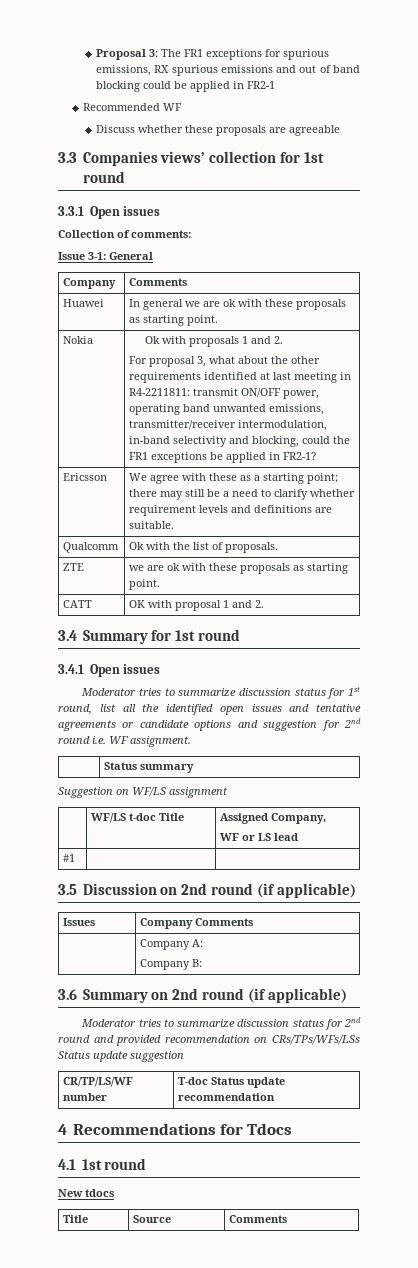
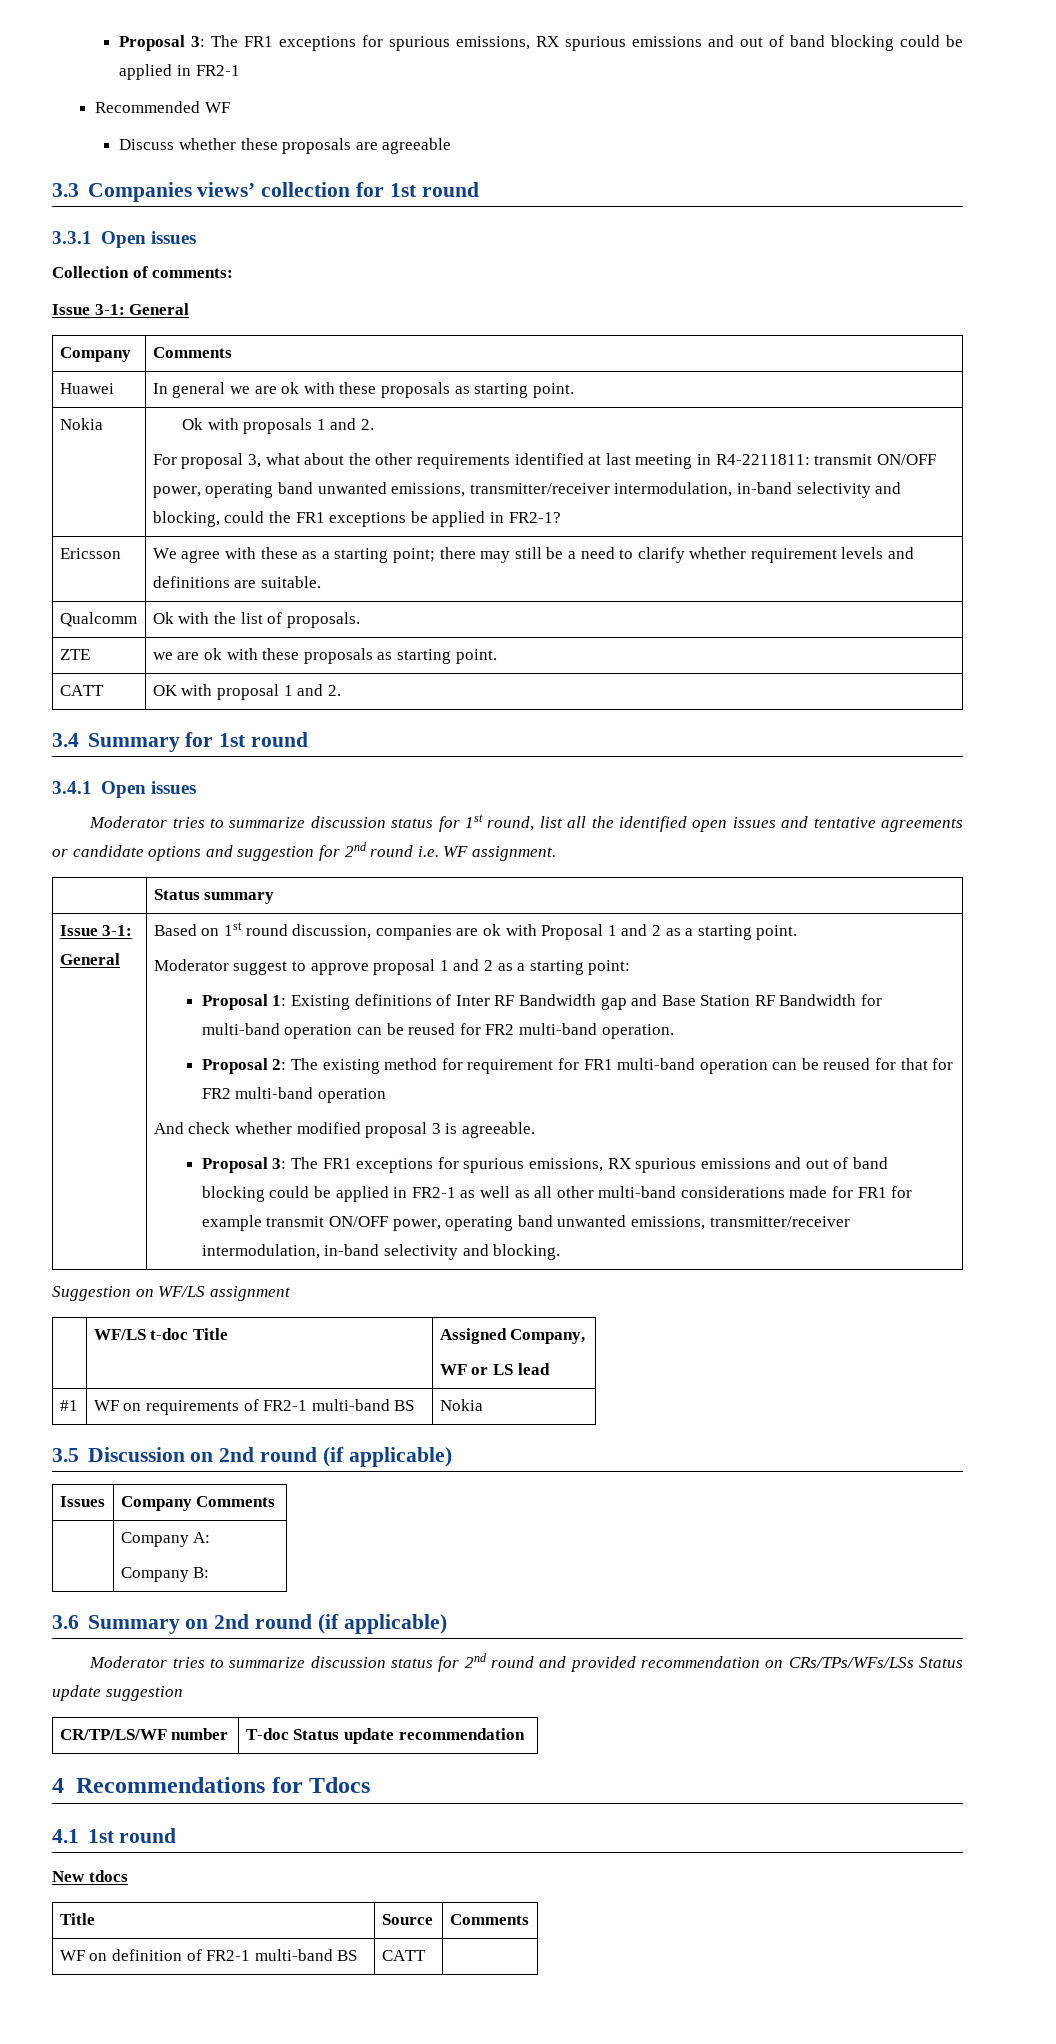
+ Issue 3-1: General | Based on 1st round discussion, companies are ok with Proposal 1 and 2 as a starting point.
+ Moderator suggest to approve proposal 1 and 2 as a starting point:
+ Proposal 1: Existing definitions of Inter RF Bandwidth gap and Base Station RF Bandwidth for multi-band operation can be reused for FR2 multi-band operation.
+ Proposal 2: The existing method for requirement for FR1 multi-band operation can be reused for that for FR2 multi-band operation
+ And check whether modified proposal 3 is agreeable.
+ Proposal 3: The FR1 exceptions for spurious emissions, RX spurious emissions and out of band blocking could be applied in FR2-1 as well as all other multi-band considerations made for FR1 for example transmit ON/OFF power, operating band unwanted emissions, transmitter/receiver intermodulation, in-band selectivity and blocking.
- #1 | |
+ #1 | WF on requirements of FR2-1 multi-band BS | Nokia
+ WF on definition of FR2-1 multi-band BS | CATT |

